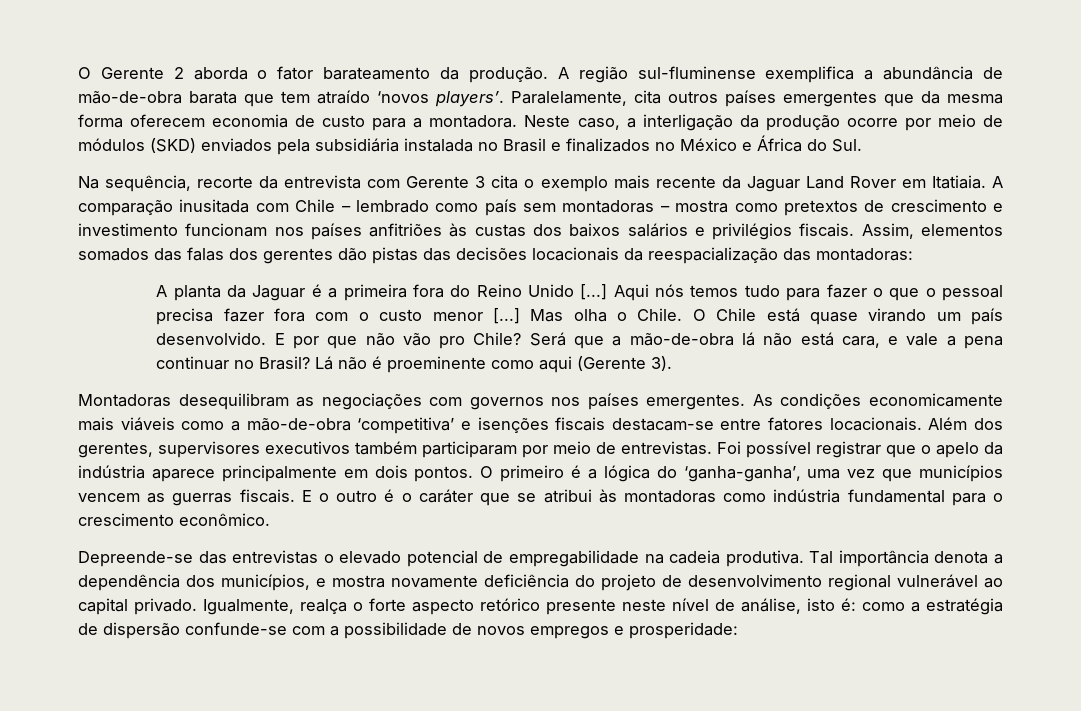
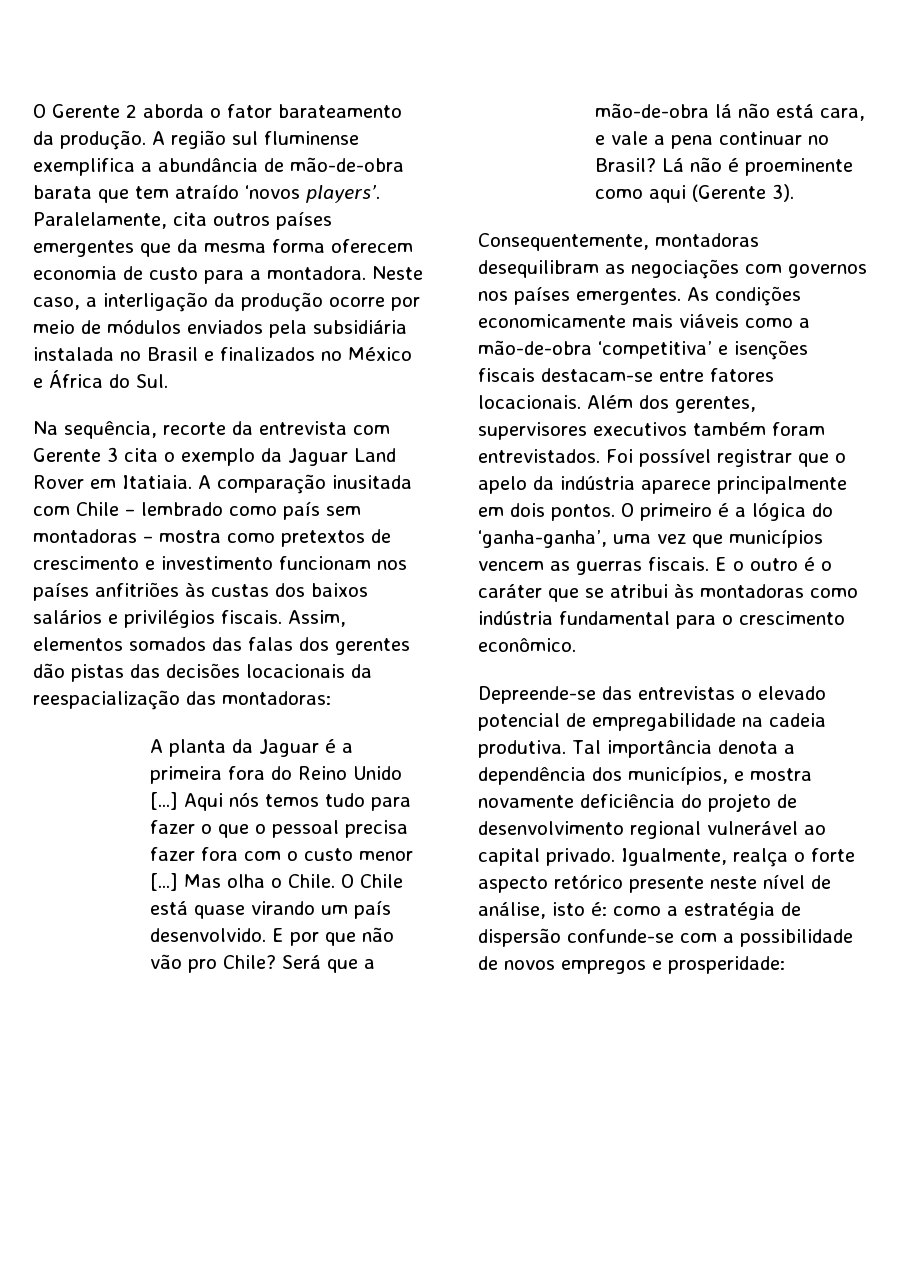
- A região sul-fluminense exemplifica a abundância de mão-de-obra barata que tem atraído ‘novos players’.
+ A região sul fluminense exemplifica a abundância de mão-de-obra barata que tem atraído ‘novos players’.
- Neste caso, a interligação da produção ocorre por meio de módulos (SKD) enviados pela subsidiária instalada no Brasil e finalizados no México e África do Sul.
+ Neste caso, a interligação da produção ocorre por meio de módulos enviados pela subsidiária instalada no Brasil e finalizados no México e África do Sul.
- Na sequência, recorte da entrevista com Gerente 3 cita o exemplo mais recente da Jaguar Land Rover em Itatiaia.
+ Na sequência, recorte da entrevista com Gerente 3 cita o exemplo da Jaguar Land Rover em Itatiaia.
- Montadoras desequilibram as negociações com governos nos países emergentes.
+ Consequentemente, montadoras desequilibram as negociações com governos nos países emergentes.
- Além dos gerentes, supervisores executivos também participaram por meio de entrevistas.
+ Além dos gerentes, supervisores executivos também foram entrevistados.

